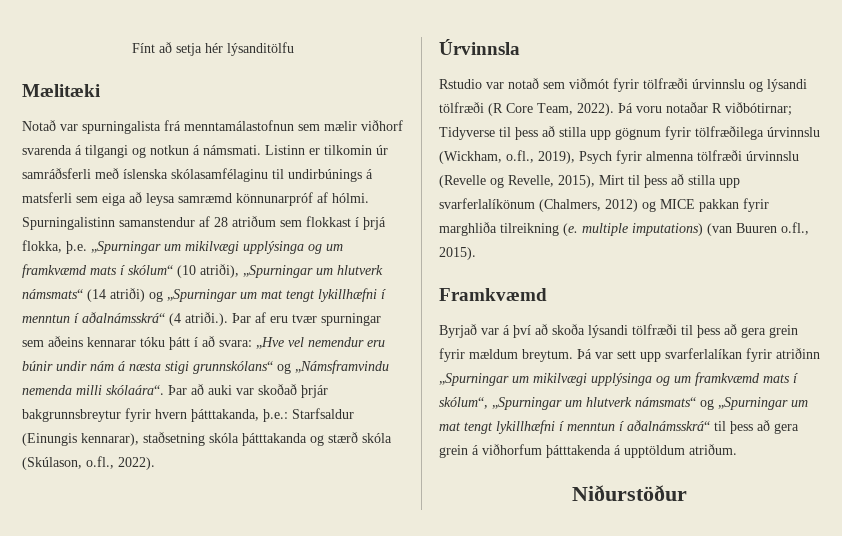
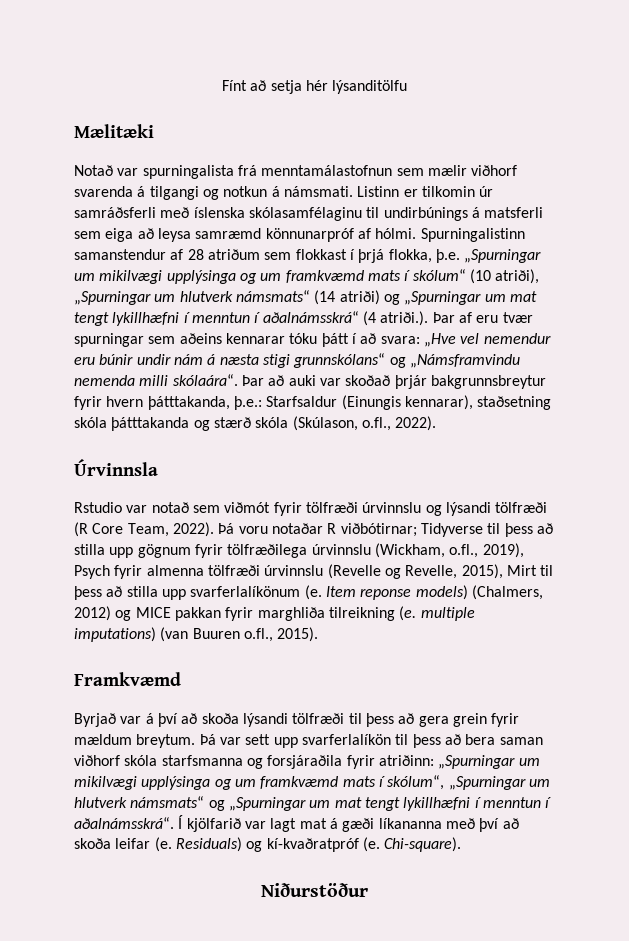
- Þá voru notaðar R viðbótirnar; Tidyverse til þess að stilla upp gögnum fyrir tölfræðilega úrvinnslu (Wickham, o.fl., 2019), Psych fyrir almenna tölfræði úrvinnslu (Revelle og Revelle, 2015), Mirt til þess að stilla upp svarferlalíkönum (Chalmers, 2012) og MICE pakkan fyrir marghliða tilreikning (e. multiple imputations) (van Buuren o.fl., 2015).
+ Þá voru notaðar R viðbótirnar; Tidyverse til þess að stilla upp gögnum fyrir tölfræðilega úrvinnslu (Wickham, o.fl., 2019), Psych fyrir almenna tölfræði úrvinnslu (Revelle og Revelle, 2015), Mirt til þess að stilla upp svarferlalíkönum (e. Item reponse models) (Chalmers, 2012) og MICE pakkan fyrir marghliða tilreikning (e. multiple imputations) (van Buuren o.fl., 2015).
- Þá var sett upp svarferlalíkan fyrir atriðinn „Spurningar um mikilvægi upplýsinga og um framkvæmd mats í skólum“, „Spurningar um hlutverk námsmats“ og „Spurningar um mat tengt lykillhæfni í menntun í aðalnámsskrá“ til þess að gera grein á viðhorfum þátttakenda á upptöldum atriðum.
+ Þá var sett upp svarferlalíkön til þess að bera saman viðhorf skóla starfsmanna og forsjáraðila fyrir atriðinn: „Spurningar um mikilvægi upplýsinga og um framkvæmd mats í skólum“, „Spurningar um hlutverk námsmats“ og „Spurningar um mat tengt lykillhæfni í menntun í aðalnámsskrá“. Í kjölfarið var lagt mat á gæði líkananna með því að skoða leifar (e. Residuals) og kí-kvaðratpróf (e. Chi-square).

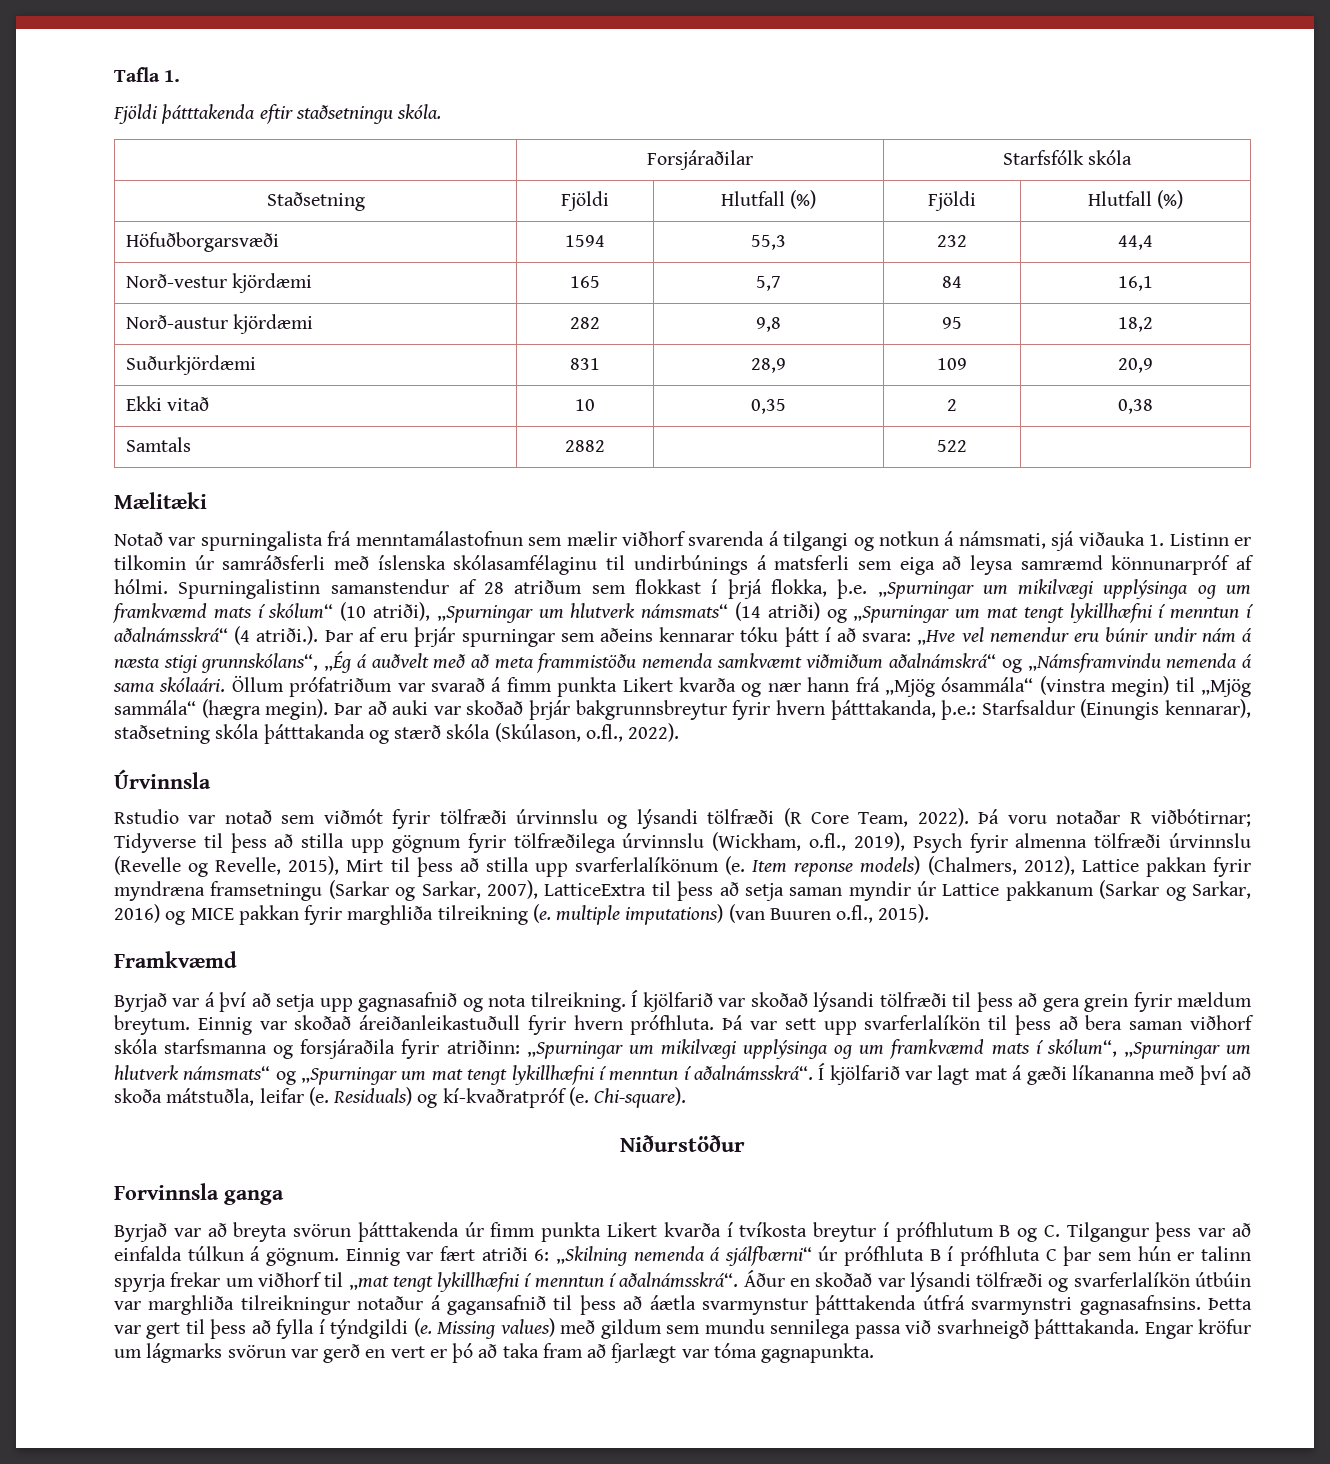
- Fínt að setja hér lýsanditölfu
+ Tafla 1.
+ Fjöldi þátttakenda eftir staðsetningu skóla.
+ | Forsjáraðilar | Starfsfólk skóla
+ Staðsetning | Fjöldi | Hlutfall (%) | Fjöldi | Hlutfall (%)
+ Höfuðborgarsvæði | 1594 | 55,3 | 232 | 44,4
+ Norð-vestur kjördæmi | 165 | 5,7 | 84 | 16,1
+ Norð-austur kjördæmi | 282 | 9,8 | 95 | 18,2
+ Suðurkjördæmi | 831 | 28,9 | 109 | 20,9
+ Ekki vitað | 10 | 0,35 | 2 | 0,38
+ Samtals | 2882 | | 522 |
- Notað var spurningalista frá menntamálastofnun sem mælir viðhorf svarenda á tilgangi og notkun á námsmati. Listinn er tilkomin úr samráðsferli með íslenska skólasamfélaginu til undirbúnings á matsferli sem eiga að leysa samræmd könnunarpróf af hólmi.
+ Notað var spurningalista frá menntamálastofnun sem mælir viðhorf svarenda á tilgangi og notkun á námsmati, sjá viðauka 1. Listinn er tilkomin úr samráðsferli með íslenska skólasamfélaginu til undirbúnings á matsferli sem eiga að leysa samræmd könnunarpróf af hólmi.
- Spurningalistinn samanstendur af 28 atriðum sem flokkast í þrjá flokka, þ.e. „Spurningar um mikilvægi upplýsinga og um framkvæmd mats í skólum“ (10 atriði), „Spurningar um hlutverk námsmats“ (14 atriði) og „Spurningar um mat tengt lykillhæfni í menntun í aðalnámsskrá“ (4 atriði.). Þar af eru tvær spurningar sem aðeins kennarar tóku þátt í að svara:
+ Spurningalistinn samanstendur af 28 atriðum sem flokkast í þrjá flokka, þ.e. „Spurningar um mikilvægi upplýsinga og um framkvæmd mats í skólum“ (10 atriði), „Spurningar um hlutverk námsmats“ (14 atriði) og „Spurningar um mat tengt lykillhæfni í menntun í aðalnámsskrá“ (4 atriði.). Þar af eru þrjár spurningar sem aðeins kennarar tóku þátt í að svara:
- „Hve vel nemendur eru búnir undir nám á næsta stigi grunnskólans“ og „Námsframvindu nemenda milli skólaára“.
+ „Hve vel nemendur eru búnir undir nám á næsta stigi grunnskólans“, „Ég á auðvelt með að meta frammistöðu nemenda samkvæmt viðmiðum aðalnámskrá“ og „Námsframvindu nemenda á sama skólaári. Öllum prófatriðum var svarað á fimm punkta Likert kvarða og nær hann frá „Mjög ósammála“ (vinstra megin) til „Mjög sammála“ (hægra megin).
- Item reponse models) (Chalmers, 2012) og MICE pakkan fyrir marghliða tilreikning (e. multiple imputations) (van Buuren o.fl., 2015).
+ Item reponse models) (Chalmers, 2012), Lattice pakkan fyrir myndræna framsetningu (Sarkar og Sarkar, 2007), LatticeExtra til þess að setja saman myndir úr Lattice pakkanum (Sarkar og Sarkar, 2016) og MICE pakkan fyrir marghliða tilreikning (e. multiple imputations) (van Buuren o.fl., 2015).
- Byrjað var á því að skoða lýsandi tölfræði til þess að gera grein fyrir mældum breytum.
+ Byrjað var á því að setja upp gagnasafnið og nota tilreikning. Í kjölfarið var skoðað lýsandi tölfræði til þess að gera grein fyrir mældum breytum.
+ Einnig var skoðað áreiðanleikastuðull fyrir hvern prófhluta.
- Í kjölfarið var lagt mat á gæði líkananna með því að skoða leifar (e.
+ Í kjölfarið var lagt mat á gæði líkananna með því að skoða mátstuðla, leifar (e.
+ Forvinnsla ganga
+ Byrjað var að breyta svörun þátttakenda úr fimm punkta Likert kvarða í tvíkosta breytur í prófhlutum B og C. Tilgangur þess var að einfalda túlkun á gögnum. Einnig var fært atriði 6: „Skilning nemenda á sjálfbærni“ úr prófhluta B í prófhluta C þar sem hún er talinn spyrja frekar um viðhorf til „mat tengt lykillhæfni í menntun í aðalnámsskrá“. Áður en skoðað var lýsandi tölfræði og svarferlalíkön útbúin var marghliða tilreikningur notaður á gagansafnið til þess að áætla svarmynstur þátttakenda útfrá svarmynstri gagnasafnsins. Þetta var gert til þess að fylla í týndgildi (e. Missing values) með gildum sem mundu sennilega passa við svarhneigð þátttakanda. Engar kröfur um lágmarks svörun var gerð en vert er þó að taka fram að fjarlægt var tóma gagnapunkta.

